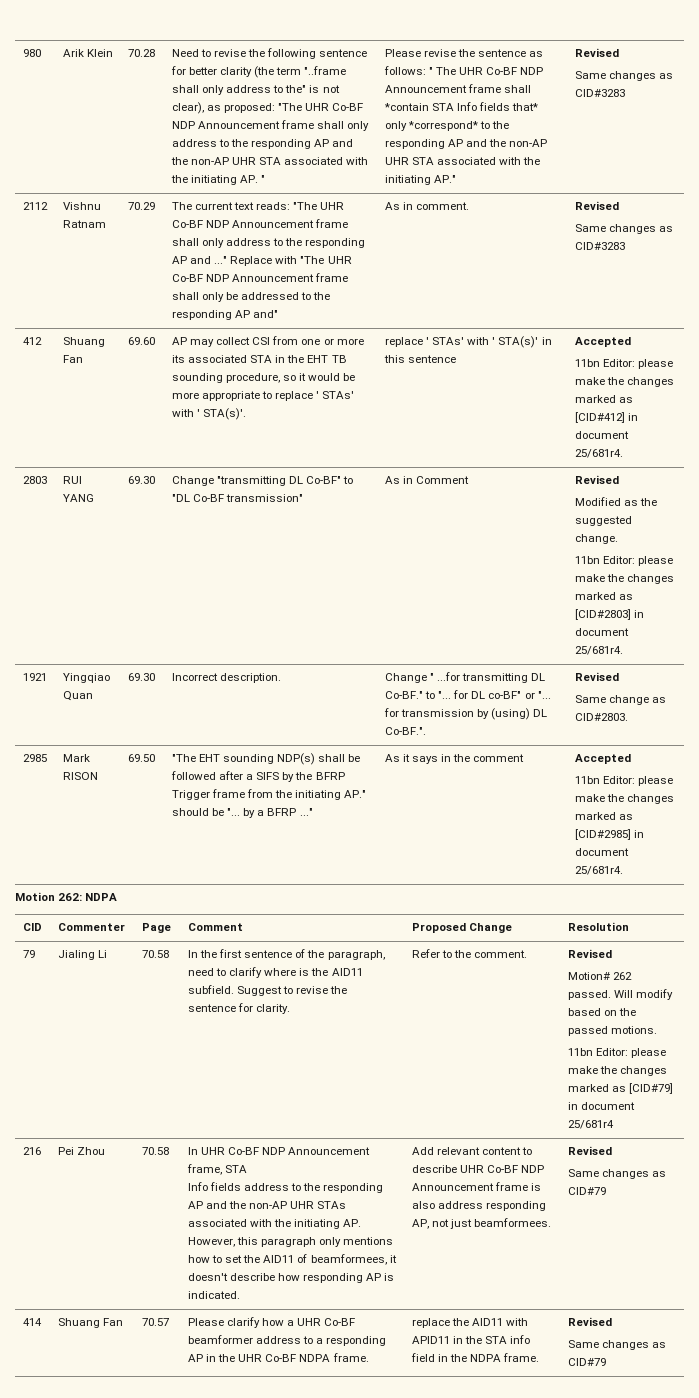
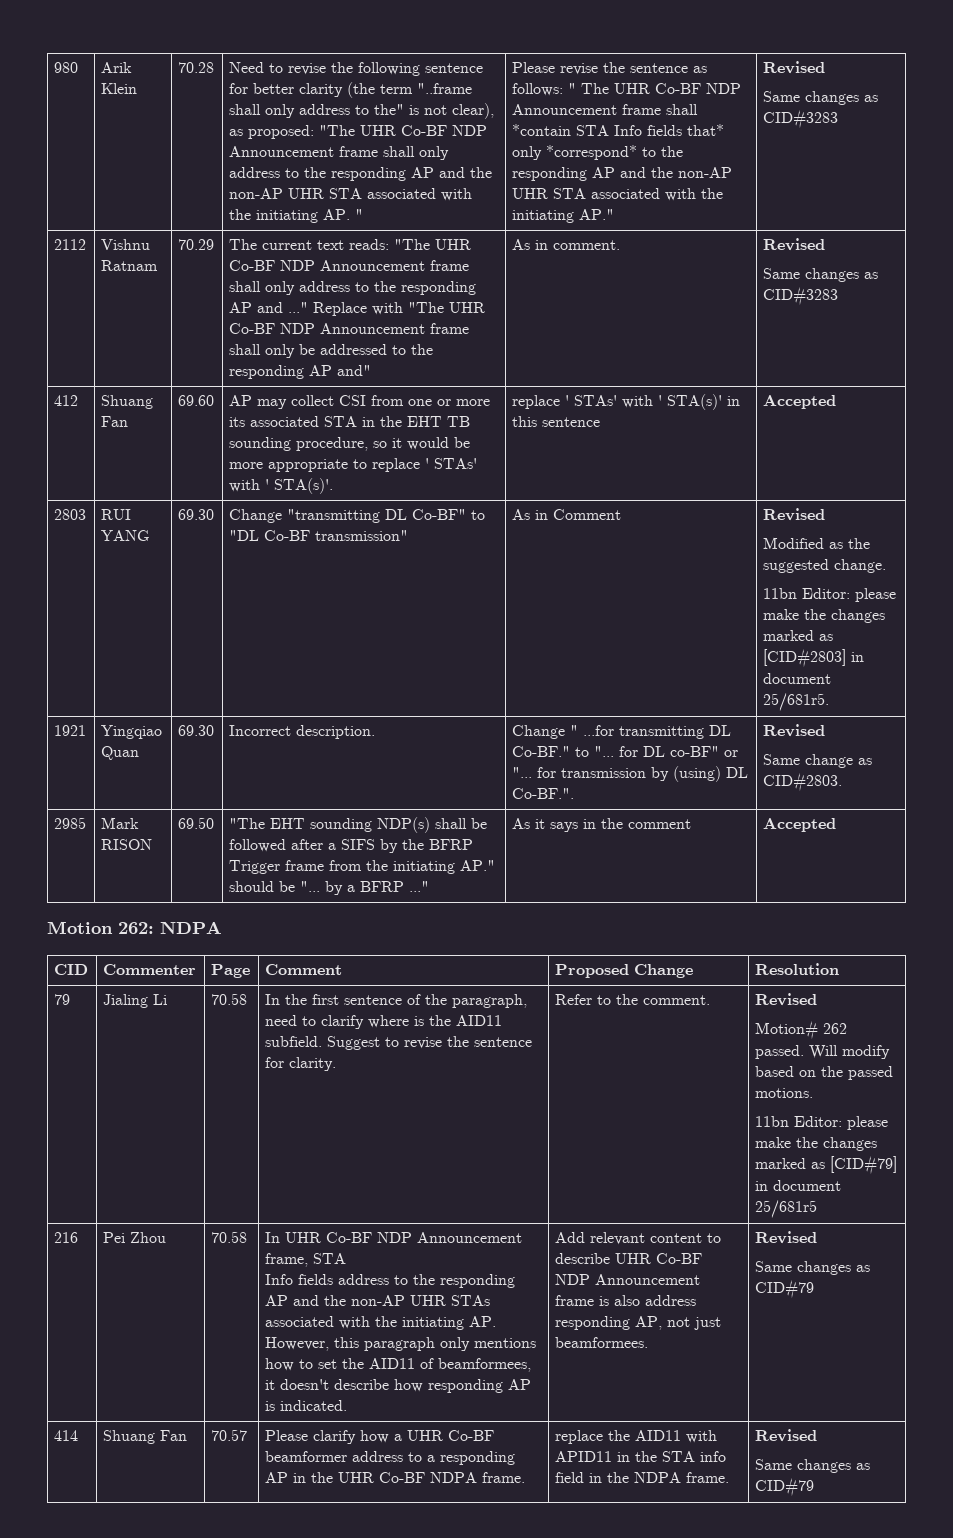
- 11bn Editor: please make the changes marked as [CID#412] in document 25/681r4.
  2803 | RUI YANG | 69.30 | Change "transmitting DL Co-BF" to "DL Co-BF transmission" | As in Comment | Revised
  Modified as the suggested change.
- 11bn Editor: please make the changes marked as [CID#2803] in document 25/681r4.
+ 11bn Editor: please make the changes marked as [CID#2803] in document 25/681r5.
- 11bn Editor: please make the changes marked as [CID#2985] in document 25/681r4.
- 11bn Editor: please make the changes marked as [CID#79] in document 25/681r4
+ 11bn Editor: please make the changes marked as [CID#79] in document 25/681r5

